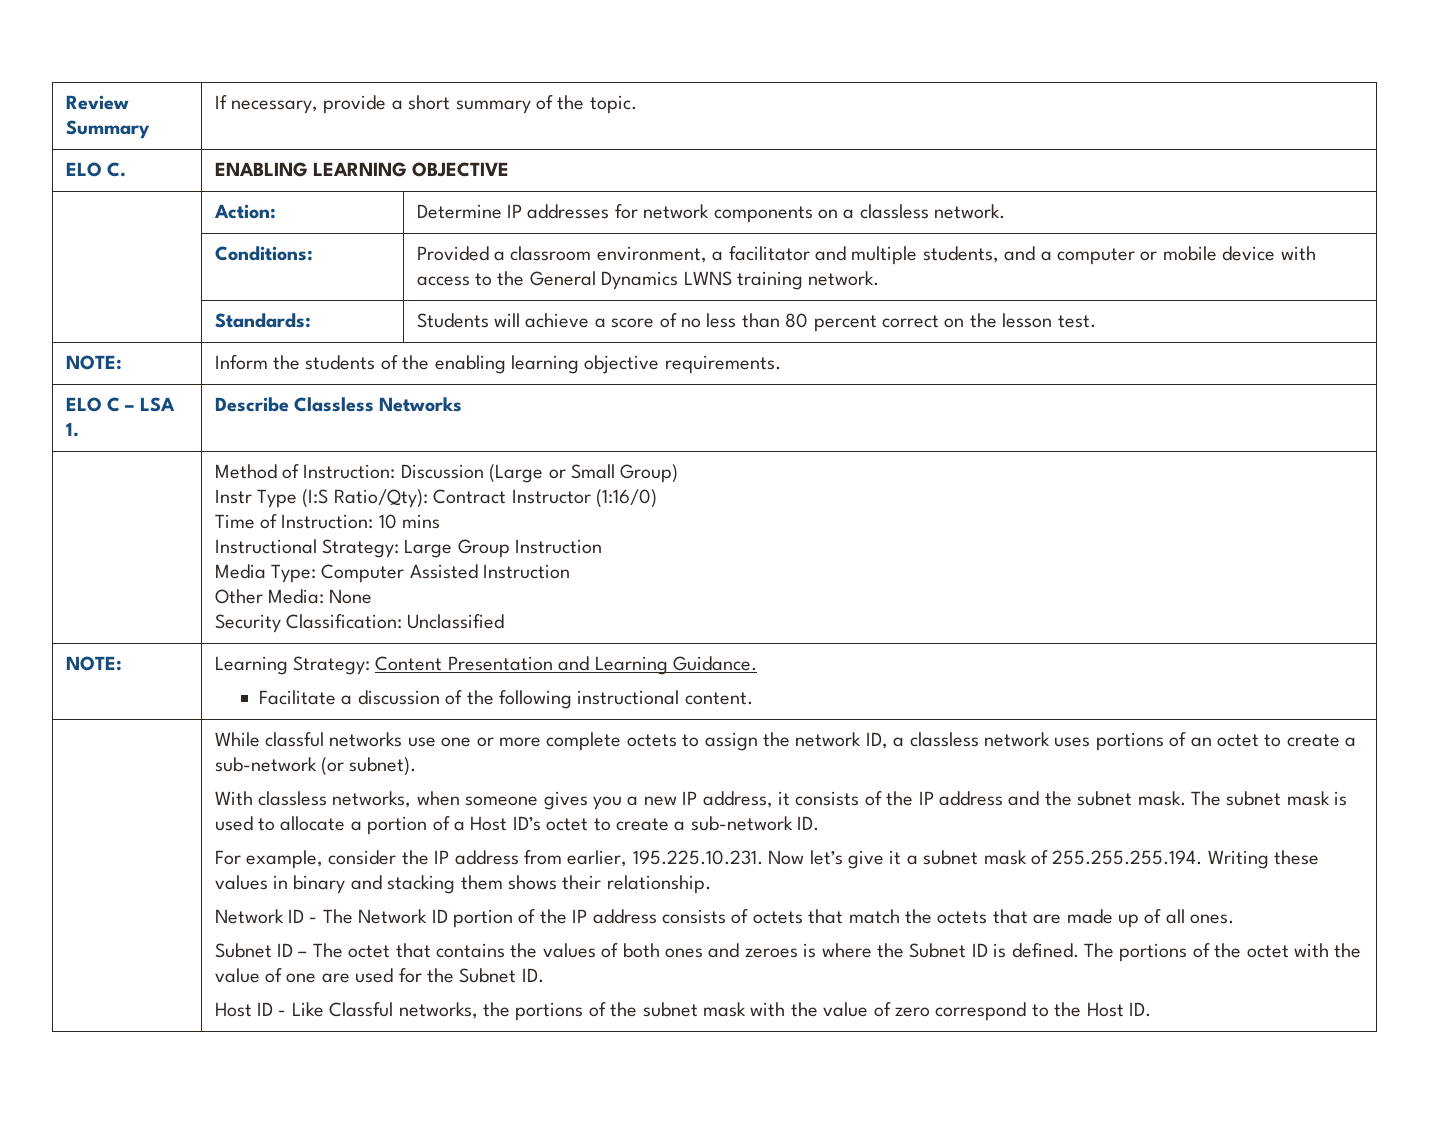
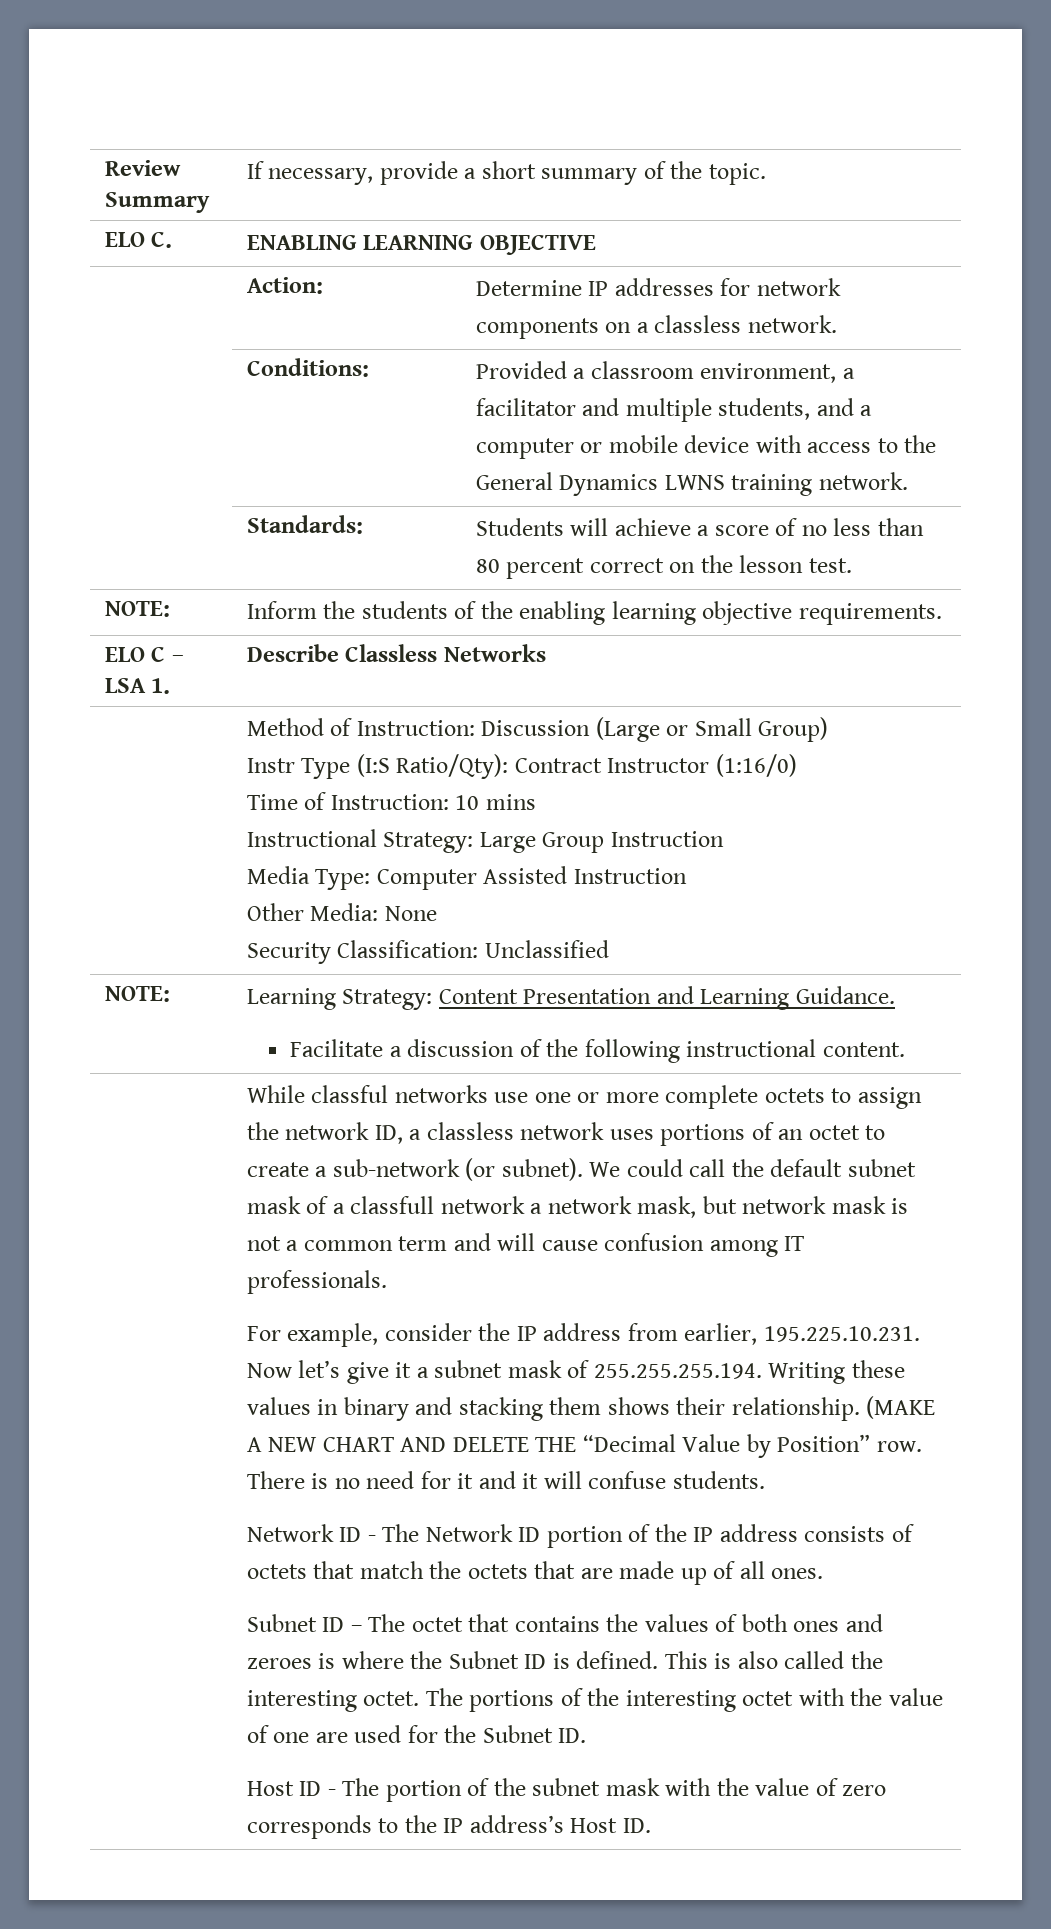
- While classful networks use one or more complete octets to assign the network ID, a classless network uses portions of an octet to create a sub-network (or subnet).
- With classless networks, when someone gives you a new IP address, it consists of the IP address and the subnet mask. The subnet mask is used to allocate a portion of a Host ID’s octet to create a sub-network ID.
+ While classful networks use one or more complete octets to assign the network ID, a classless network uses portions of an octet to create a sub-network (or subnet). We could call the default subnet mask of a classfull network a network mask, but network mask is not a common term and will cause confusion among IT professionals.
+ (MAKE A NEW CHART AND DELETE THE “Decimal Value by Position” row. There is no need for it and it will confuse students.
+ This is also called the interesting octet.
- The portions of the octet with the value of one are used for the Subnet ID.
+ The portions of the interesting octet with the value of one are used for the Subnet ID.
- Host ID - Like Classful networks, the portions of the subnet mask with the value of zero correspond to the Host ID.
+ Host ID - The portion of the subnet mask with the value of zero corresponds to the IP address’s Host ID.

